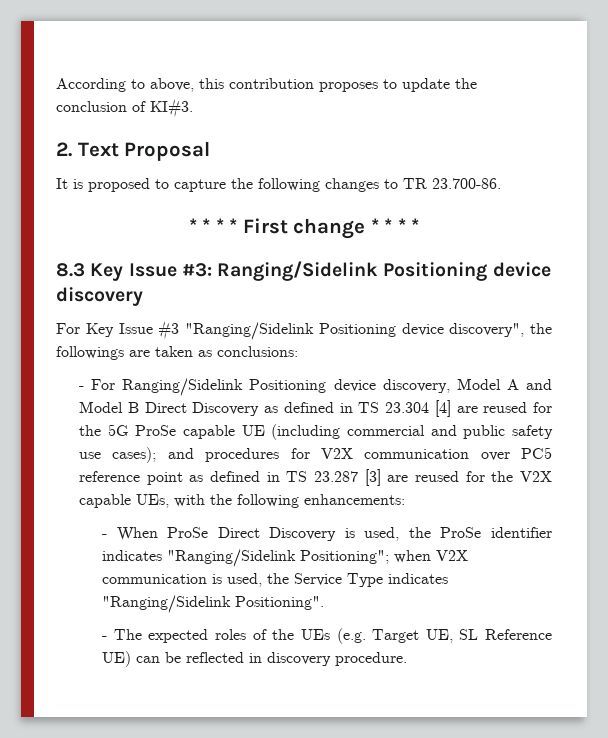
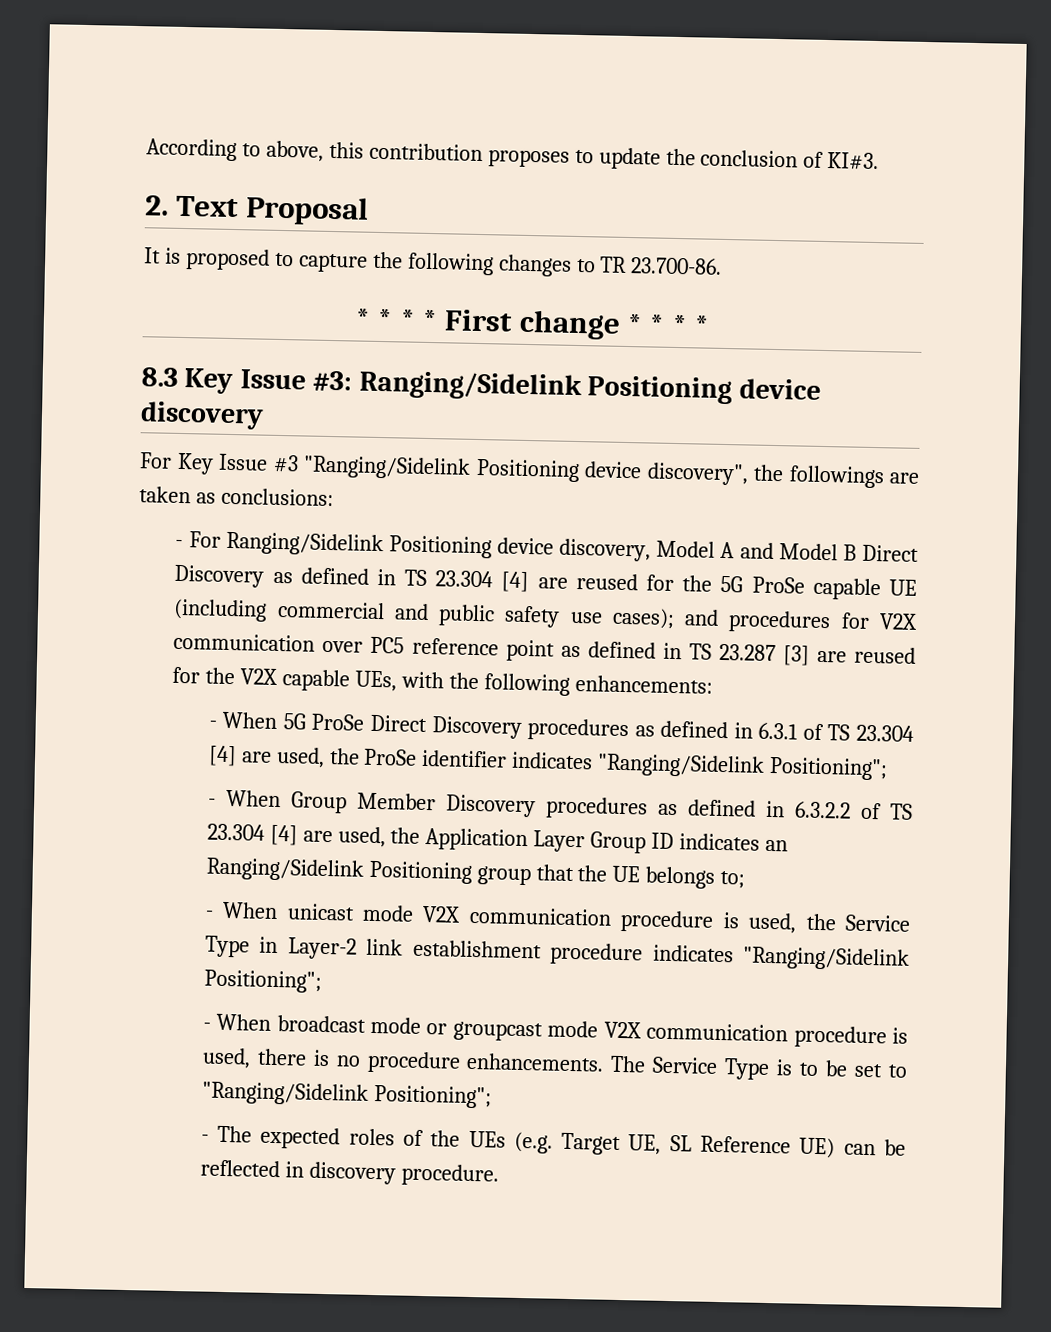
- - When ProSe Direct Discovery is used, the ProSe identifier indicates "Ranging/Sidelink Positioning"; when V2X communication is used, the Service Type indicates "Ranging/Sidelink Positioning".
+ - When 5G ProSe Direct Discovery procedures as defined in 6.3.1 of TS 23.304 [4] are used, the ProSe identifier indicates "Ranging/Sidelink Positioning";
+ - When Group Member Discovery procedures as defined in 6.3.2.2 of TS 23.304 [4] are used, the Application Layer Group ID indicates an Ranging/Sidelink Positioning group that the UE belongs to;
+ - When unicast mode V2X communication procedure is used, the Service Type in Layer-2 link establishment procedure indicates "Ranging/Sidelink Positioning";
+ - When broadcast mode or groupcast mode V2X communication procedure is used, there is no procedure enhancements. The Service Type is to be set to "Ranging/Sidelink Positioning";

